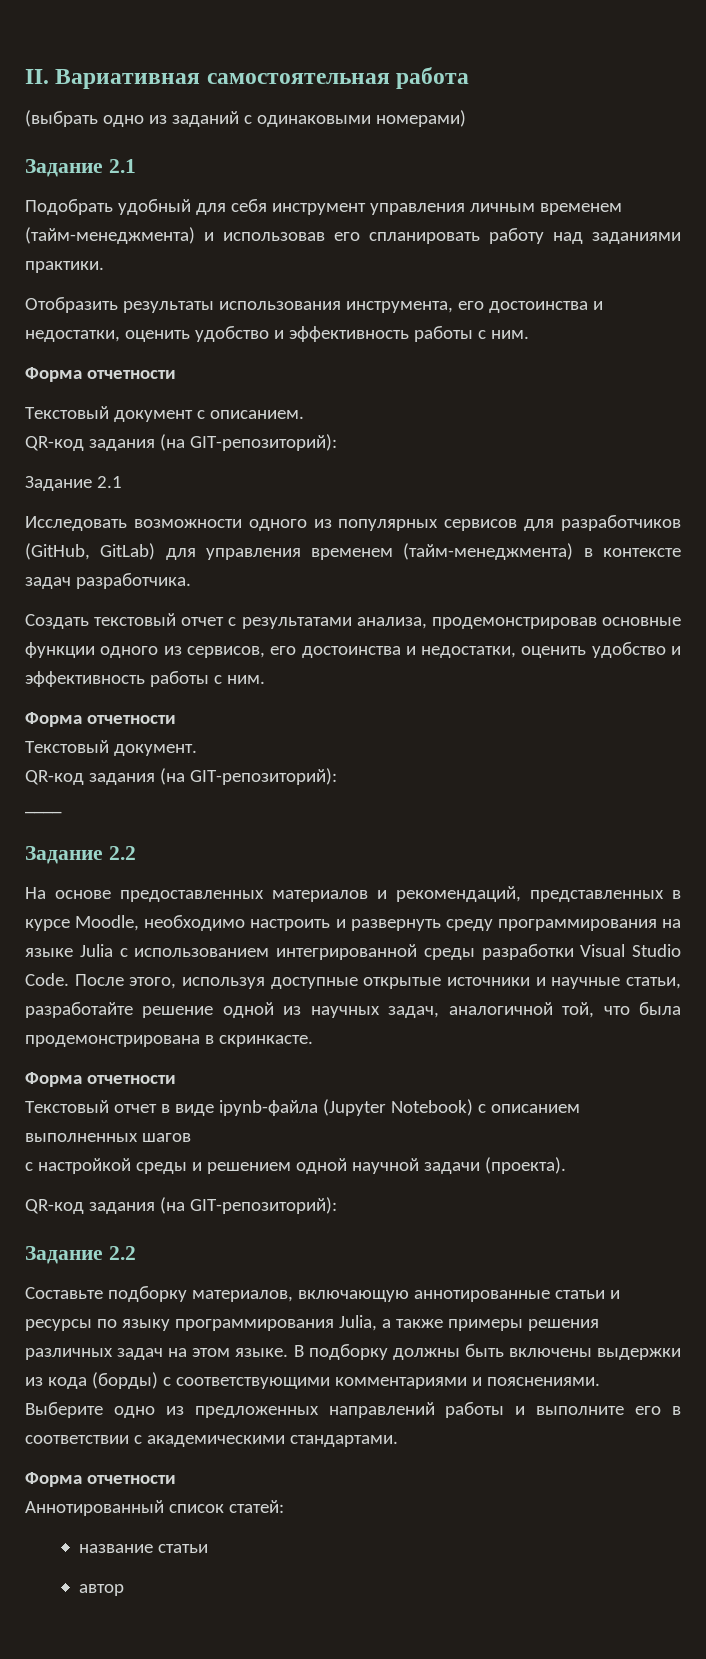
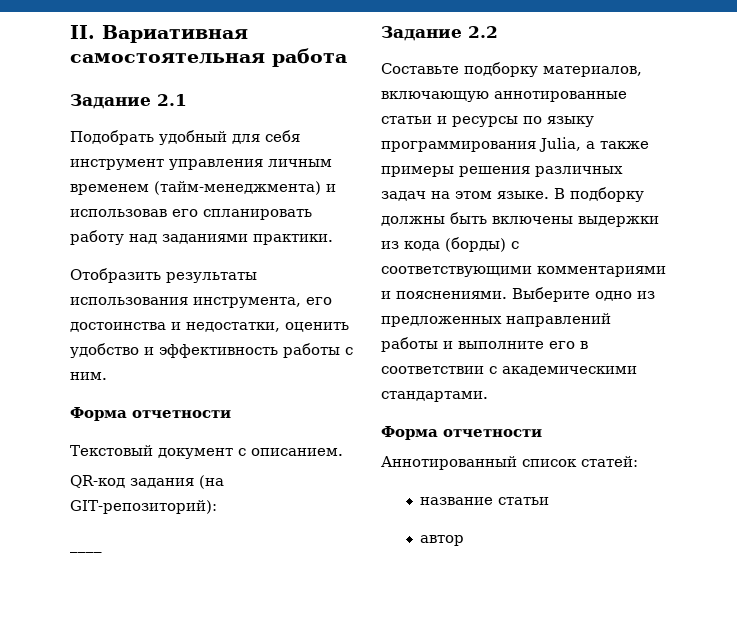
- (выбрать одно из заданий с одинаковыми номерами)
  Текстовый документ с описанием.
  QR-код задания (на GIT-репозиторий):
- Задание 2.1
- Исследовать возможности одного из популярных сервисов для разработчиков (GitHub, GitLab) для управления временем (тайм-менеджмента) в контексте задач разработчика.
- Создать текстовый отчет с результатами анализа, продемонстрировав основные функции одного из сервисов, его достоинства и недостатки, оценить удобство и эффективность работы с ним.
- Форма отчетности
- Текстовый документ.
- QR-код задания (на GIT-репозиторий):
  ____
- Задание 2.2
- На основе предоставленных материалов и рекомендаций, представленных в курсе Moodle, необходимо настроить и развернуть среду программирования на языке Julia с использованием интегрированной среды разработки Visual Studio Code. После этого, используя доступные открытые источники и научные статьи, разработайте решение одной из научных задач, аналогичной той, что была продемонстрирована в скринкасте.
- Форма отчетности
- Текстовый отчет в виде ipynb-файла (Jupyter Notebook) с описанием выполненных шагов
- с настройкой среды и решением одной научной задачи (проекта).
- QR-код задания (на GIT-репозиторий):

